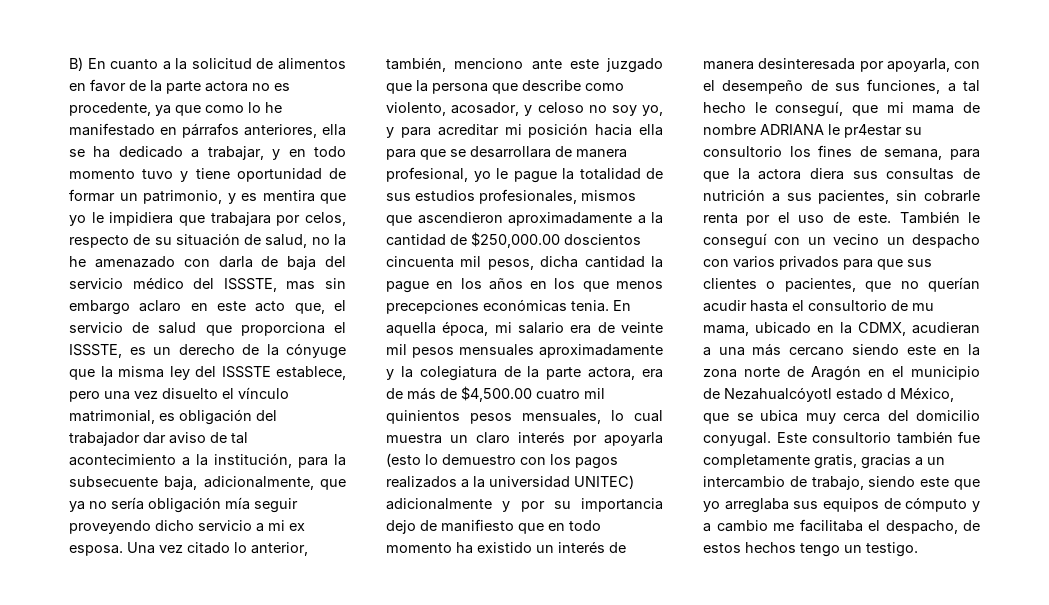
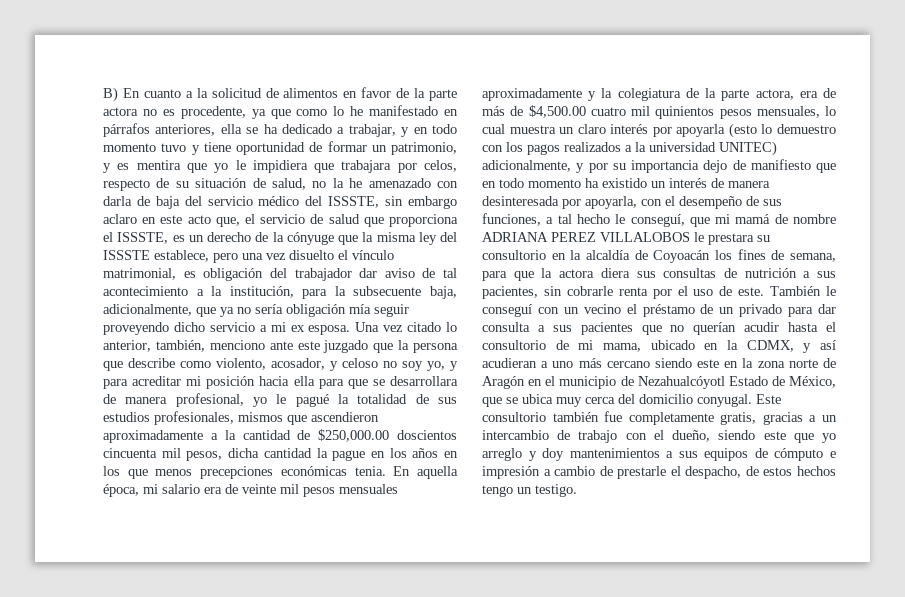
- B) En cuanto a la solicitud de alimentos en favor de la parte actora no es procedente, ya que como lo he manifestado en párrafos anteriores, ella se ha dedicado a trabajar, y en todo momento tuvo y tiene oportunidad de formar un patrimonio, y es mentira que yo le impidiera que trabajara por celos, respecto de su situación de salud, no la he amenazado con darla de baja del servicio médico del ISSSTE, mas sin embargo aclaro en este acto que, el servicio de salud que proporciona el ISSSTE, es un derecho de la cónyuge que la misma ley del ISSSTE establece, pero una vez disuelto el vínculo matrimonial, es obligación del trabajador dar aviso de tal acontecimiento a la institución, para la subsecuente baja, adicionalmente, que ya no sería obligación mía seguir proveyendo dicho servicio a mi ex esposa.
+ B) En cuanto a la solicitud de alimentos en favor de la parte actora no es procedente, ya que como lo he manifestado en párrafos anteriores, ella se ha dedicado a trabajar, y en todo momento tuvo y tiene oportunidad de formar un patrimonio, y es mentira que yo le impidiera que trabajara por celos, respecto de su situación de salud, no la he amenazado con darla de baja del servicio médico del ISSSTE, sin embargo aclaro en este acto que, el servicio de salud que proporciona el ISSSTE, es un derecho de la cónyuge que la misma ley del ISSSTE establece, pero una vez disuelto el vínculo matrimonial, es obligación del trabajador dar aviso de tal acontecimiento a la institución, para la subsecuente baja, adicionalmente, que ya no sería obligación mía seguir proveyendo dicho servicio a mi ex esposa.
- Una vez citado lo anterior, también, menciono ante este juzgado que la persona que describe como violento, acosador, y celoso no soy yo, y para acreditar mi posición hacia ella para que se desarrollara de manera profesional, yo le pague la totalidad de sus estudios profesionales, mismos que ascendieron aproximadamente a la cantidad de $250,000.00 doscientos cincuenta mil pesos, dicha cantidad la pague en los años en los que menos precepciones económicas tenia.
+ Una vez citado lo anterior, también, menciono ante este juzgado que la persona que describe como violento, acosador, y celoso no soy yo, y para acreditar mi posición hacia ella para que se desarrollara de manera profesional, yo le pagué la totalidad de sus estudios profesionales, mismos que ascendieron aproximadamente a la cantidad de $250,000.00 doscientos cincuenta mil pesos, dicha cantidad la pague en los años en los que menos precepciones económicas tenia.
- En aquella época, mi salario era de veinte mil pesos mensuales aproximadamente y la colegiatura de la parte actora, era de más de $4,500.00 cuatro mil quinientos pesos mensuales, lo cual muestra un claro interés por apoyarla (esto lo demuestro con los pagos realizados a la universidad UNITEC) adicionalmente y por su importancia dejo de manifiesto que en todo momento ha existido un interés de manera desinteresada por apoyarla, con el desempeño de sus funciones, a tal hecho le conseguí, que mi mama de nombre ADRIANA le pr4estar su consultorio los fines de semana, para que la actora diera sus consultas de nutrición a sus pacientes, sin cobrarle renta por el uso de este.
+ En aquella época, mi salario era de veinte mil pesos mensuales aproximadamente y la colegiatura de la parte actora, era de más de $4,500.00 cuatro mil quinientos pesos mensuales, lo cual muestra un claro interés por apoyarla (esto lo demuestro con los pagos realizados a la universidad UNITEC) adicionalmente, y por su importancia dejo de manifiesto que en todo momento ha existido un interés de manera desinteresada por apoyarla, con el desempeño de sus funciones, a tal hecho le conseguí, que mi mamá de nombre ADRIANA PEREZ VILLALOBOS le prestara su consultorio en la alcaldía de Coyoacán los fines de semana, para que la actora diera sus consultas de nutrición a sus pacientes, sin cobrarle renta por el uso de este.
- También le conseguí con un vecino un despacho con varios privados para que sus clientes o pacientes, que no querían acudir hasta el consultorio de mu mama, ubicado en la CDMX, acudieran a una más cercano siendo este en la zona norte de Aragón en el municipio de Nezahualcóyotl estado d México, que se ubica muy cerca del domicilio conyugal.
+ También le conseguí con un vecino el préstamo de un privado para dar consulta a sus pacientes que no querían acudir hasta el consultorio de mi mama, ubicado en la CDMX, y así acudieran a uno más cercano siendo este en la zona norte de Aragón en el municipio de Nezahualcóyotl Estado de México, que se ubica muy cerca del domicilio conyugal.
- Este consultorio también fue completamente gratis, gracias a un intercambio de trabajo, siendo este que yo arreglaba sus equipos de cómputo y a cambio me facilitaba el despacho, de estos hechos tengo un testigo.
+ Este consultorio también fue completamente gratis, gracias a un intercambio de trabajo con el dueño, siendo este que yo arreglo y doy mantenimientos a sus equipos de cómputo e impresión a cambio de prestarle el despacho, de estos hechos tengo un testigo.

